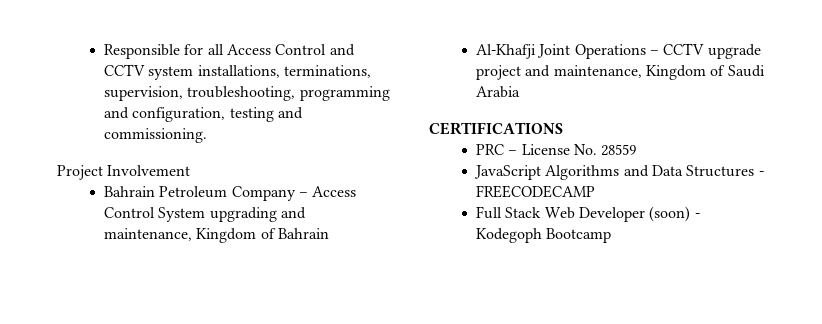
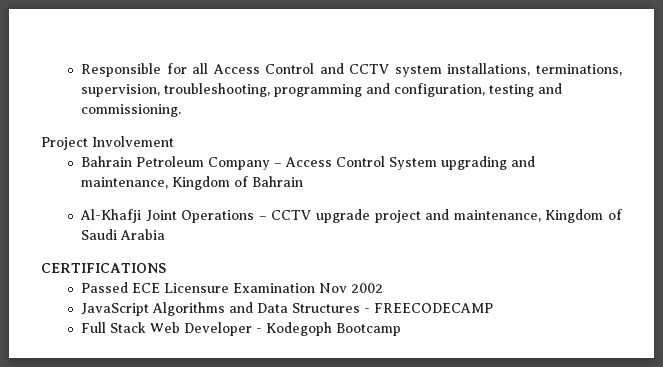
- PRC – License No. 28559
+ Passed ECE Licensure Examination Nov 2002
- Full Stack Web Developer (soon) - Kodegoph Bootcamp
+ Full Stack Web Developer - Kodegoph Bootcamp

